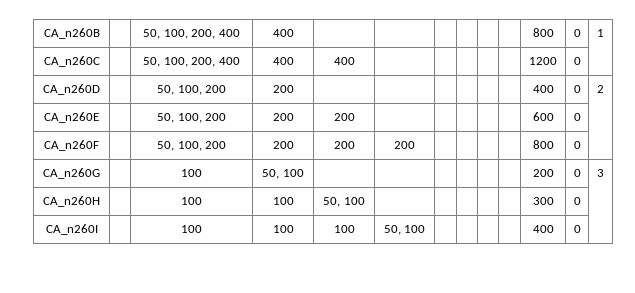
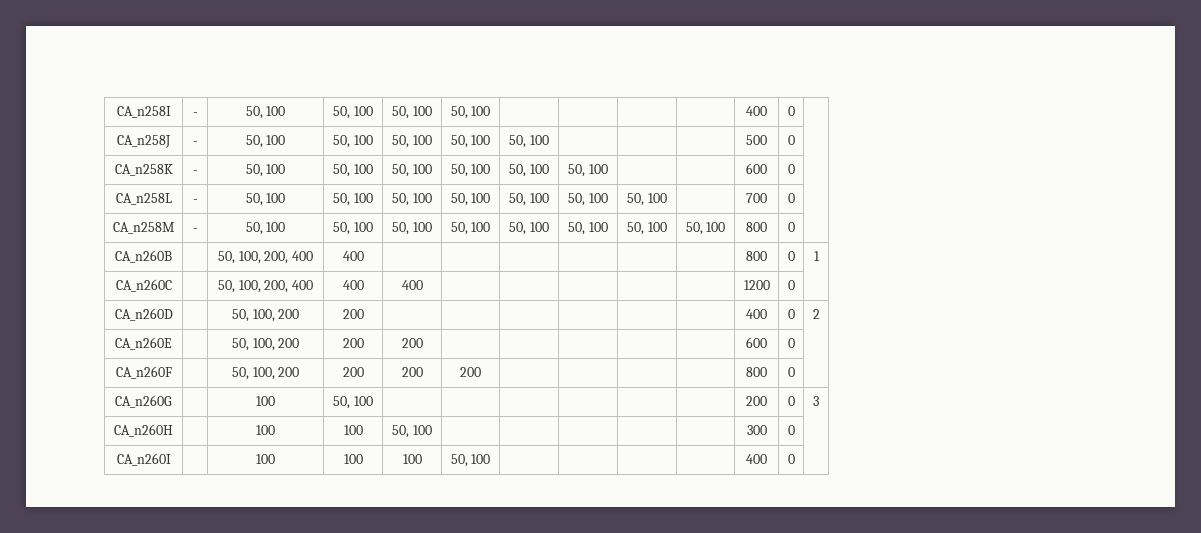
+ CA_n258I | - | 50, 100 | 50, 100 | 50, 100 | 50, 100 | | | | | 400 | 0 |
+ CA_n258J | - | 50, 100 | 50, 100 | 50, 100 | 50, 100 | 50, 100 | | | | 500 | 0 |
+ CA_n258K | - | 50, 100 | 50, 100 | 50, 100 | 50, 100 | 50, 100 | 50, 100 | | | 600 | 0 |
+ CA_n258L | - | 50, 100 | 50, 100 | 50, 100 | 50, 100 | 50, 100 | 50, 100 | 50, 100 | | 700 | 0 |
+ CA_n258M | - | 50, 100 | 50, 100 | 50, 100 | 50, 100 | 50, 100 | 50, 100 | 50, 100 | 50, 100 | 800 | 0 |

